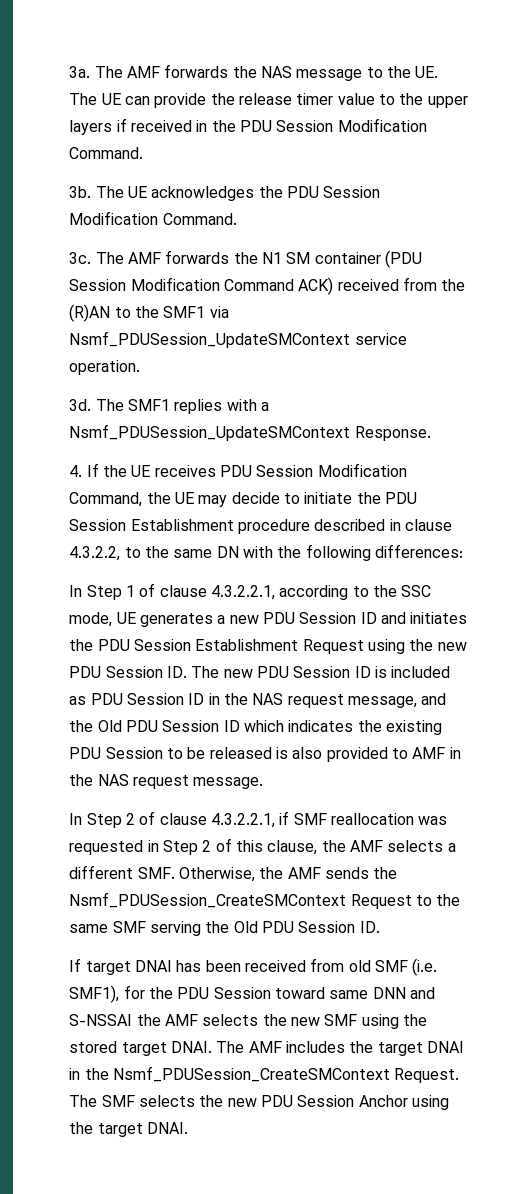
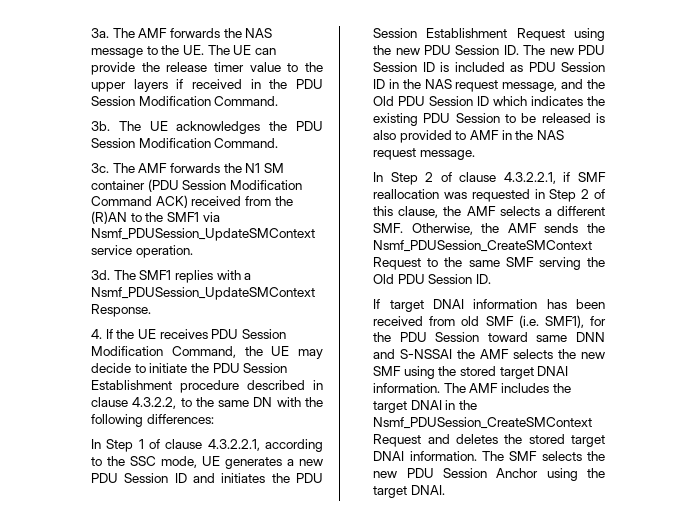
- If target DNAI has been received from old SMF (i.e. SMF1), for the PDU Session toward same DNN and S-NSSAI the AMF selects the new SMF using the stored target DNAI.
+ If target DNAI information has been received from old SMF (i.e. SMF1), for the PDU Session toward same DNN and S-NSSAI the AMF selects the new SMF using the stored target DNAI information.
- The AMF includes the target DNAI in the Nsmf_PDUSession_CreateSMContext Request.
+ The AMF includes the target DNAI in the Nsmf_PDUSession_CreateSMContext Request and deletes the stored target DNAI information.

